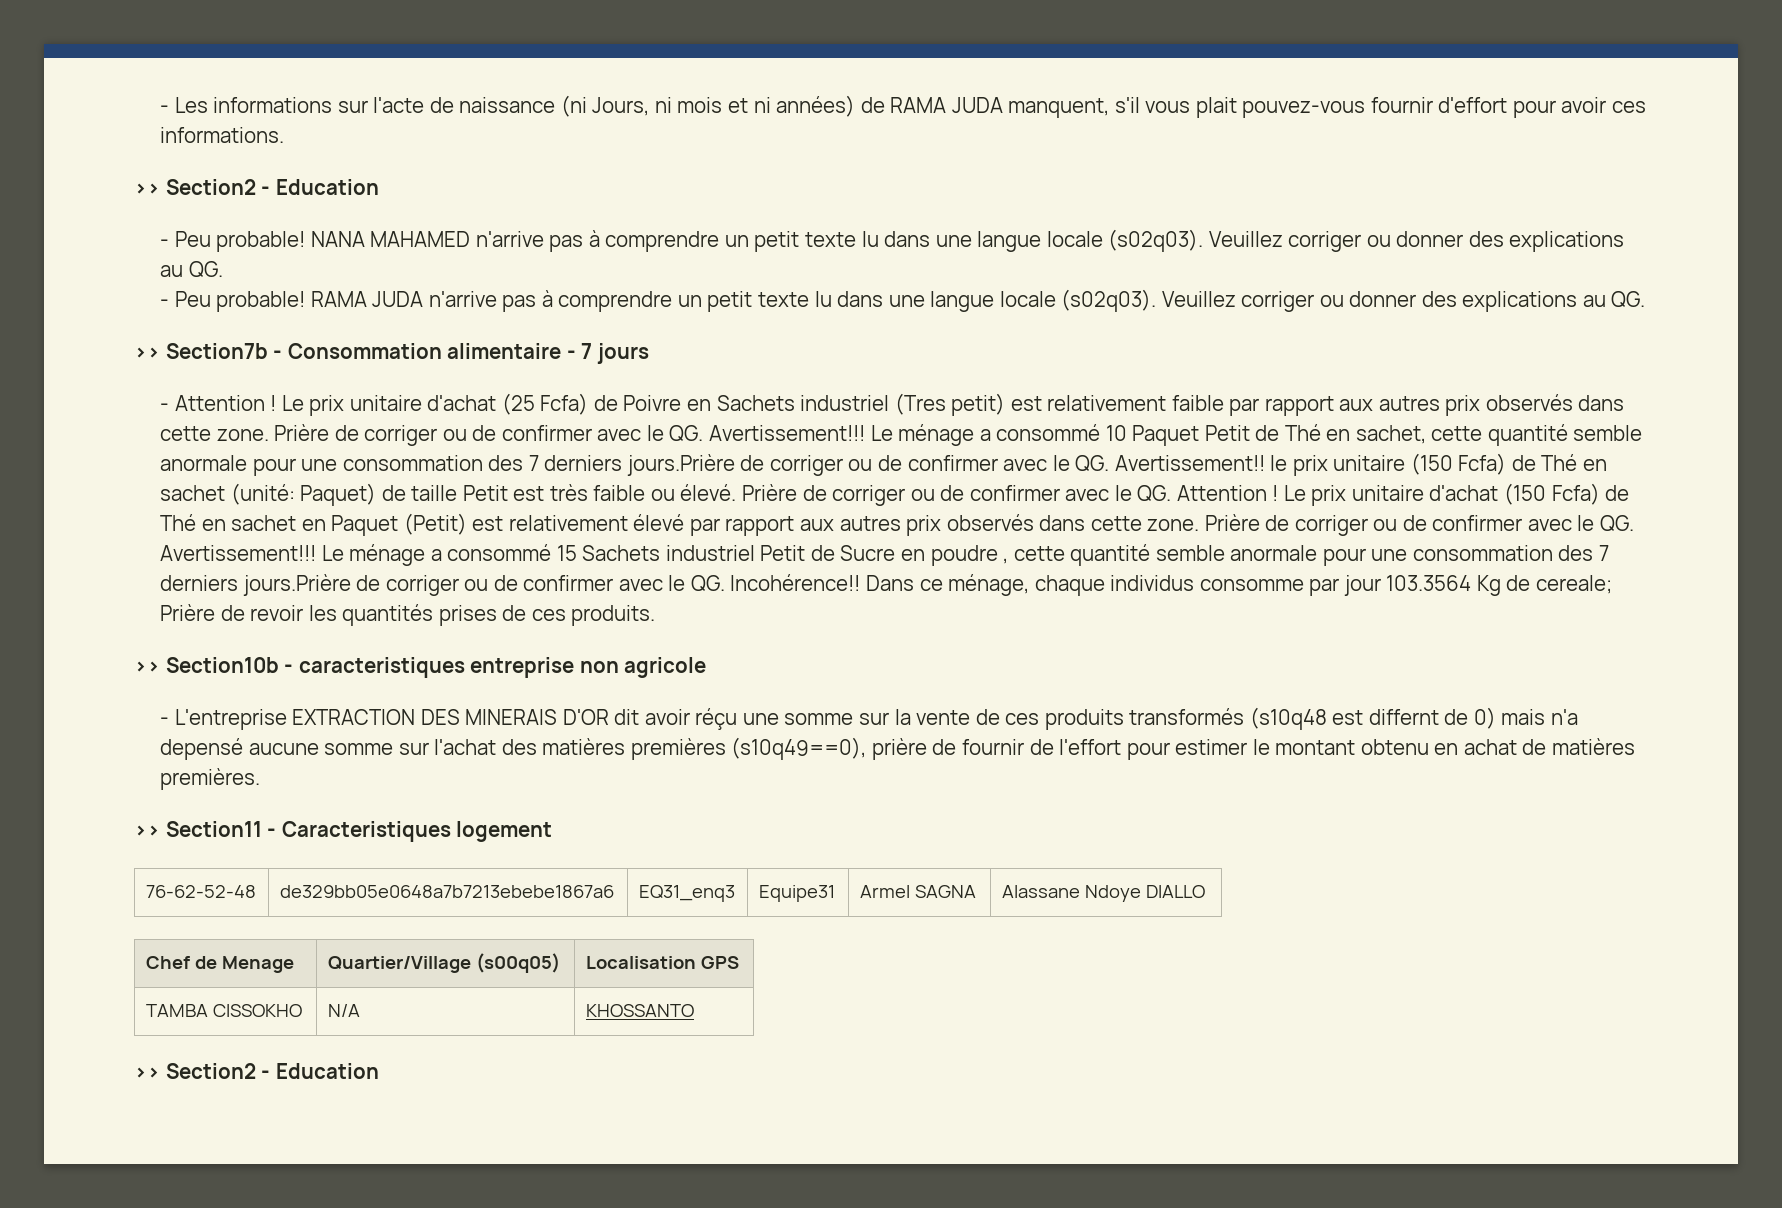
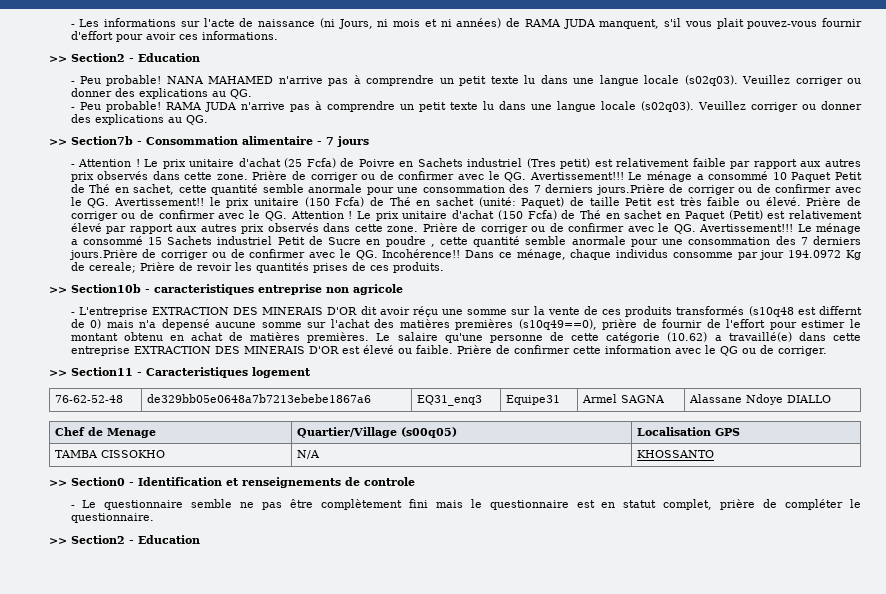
- Dans ce ménage, chaque individus consomme par jour 103.3564 Kg de cereale; Prière de revoir les quantités prises de ces produits.
+ Dans ce ménage, chaque individus consomme par jour 194.0972 Kg de cereale; Prière de revoir les quantités prises de ces produits.
+ Le salaire qu'une personne de cette catégorie (10.62) a travaillé(e) dans cette entreprise EXTRACTION DES MINERAIS D'OR est élevé ou faible. Prière de confirmer cette information avec le QG ou de corriger.
+ >> Section0 - Identification et renseignements de controle
+ - Le questionnaire semble ne pas être complètement fini mais le questionnaire est en statut complet, prière de compléter le questionnaire.

